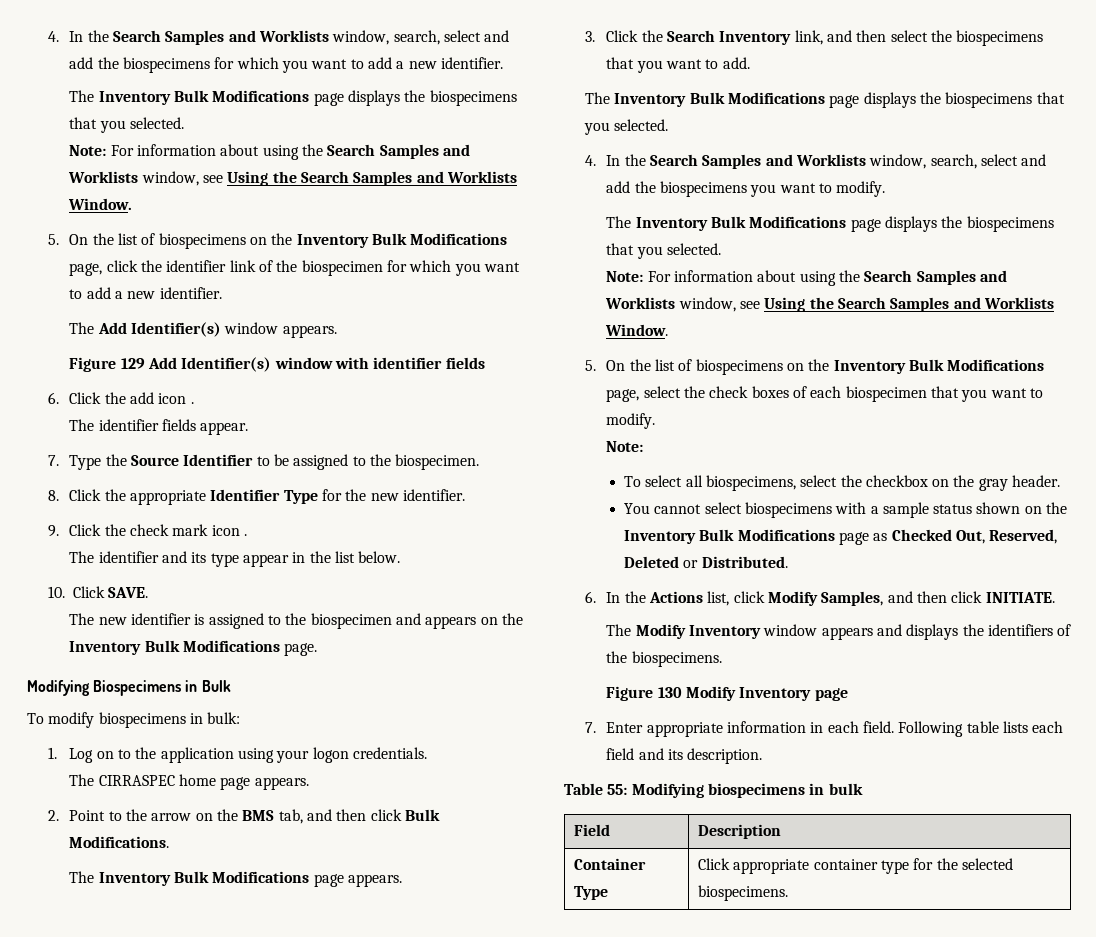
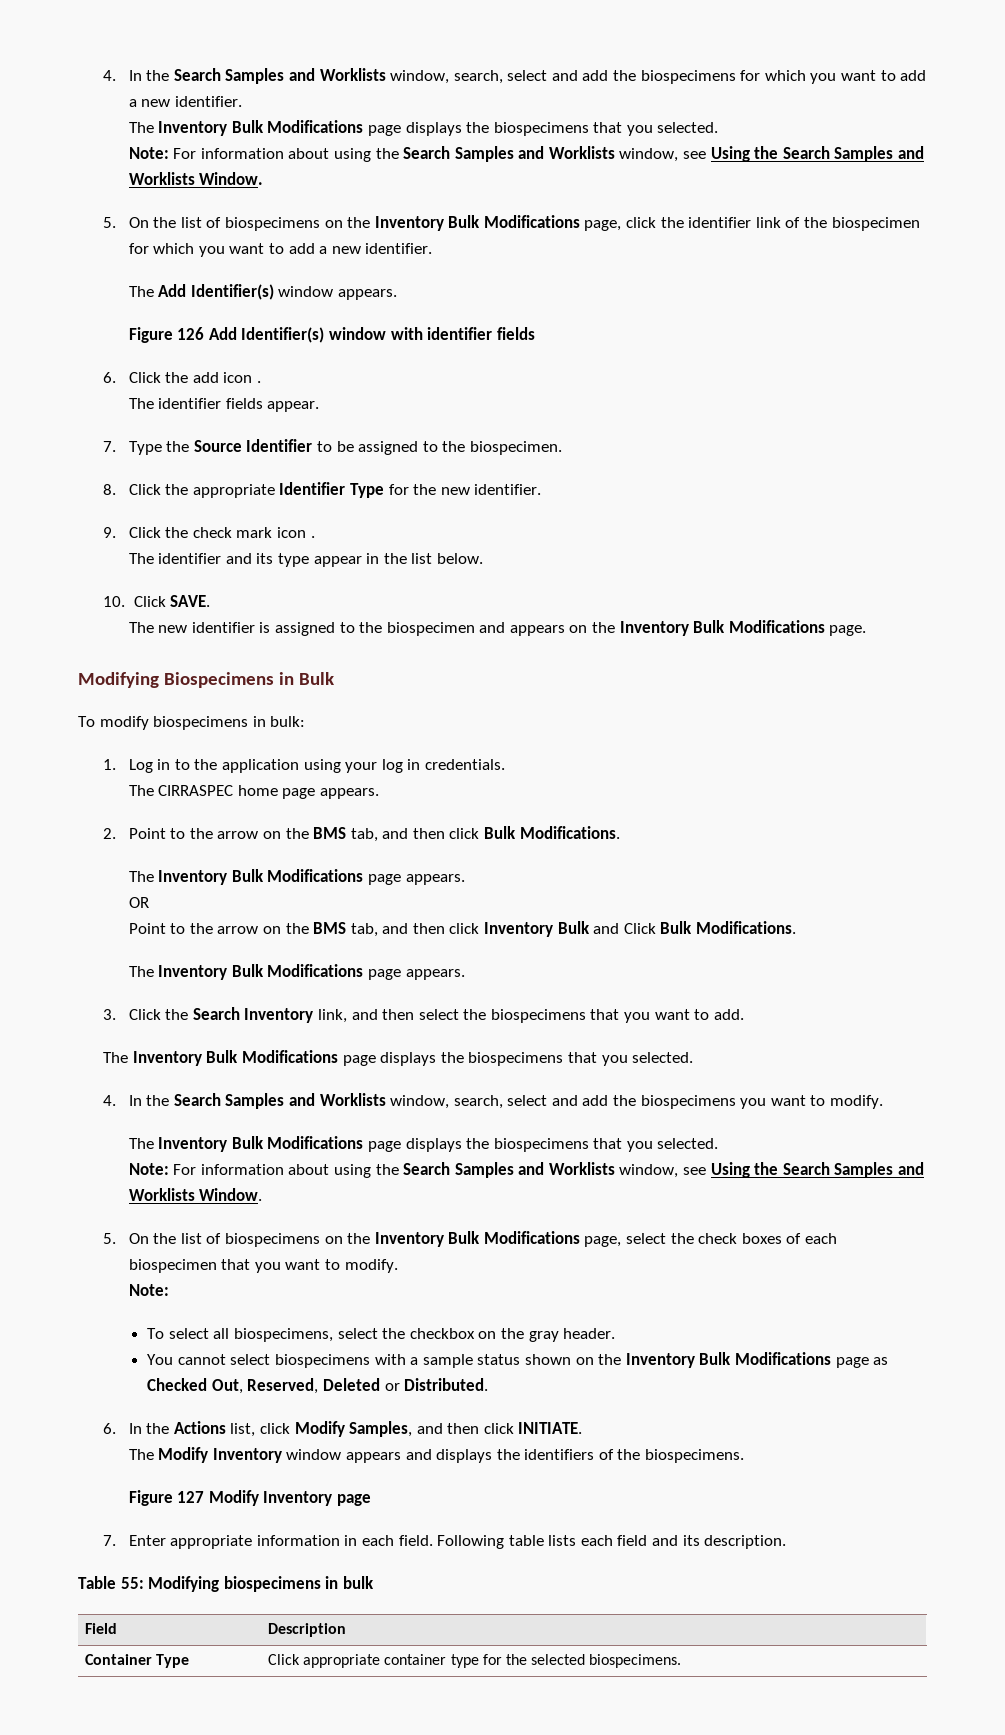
- Figure 129 Add Identifier(s) window with identifier fields
+ Figure 126 Add Identifier(s) window with identifier fields
- 1. Log on to the application using your logon credentials.
+ 1. Log in to the application using your log in credentials.
+ OR
+ Point to the arrow on the BMS tab, and then click Inventory Bulk and Click Bulk Modifications.
+ The Inventory Bulk Modifications page appears.
- Figure 130 Modify Inventory page
+ Figure 127 Modify Inventory page

